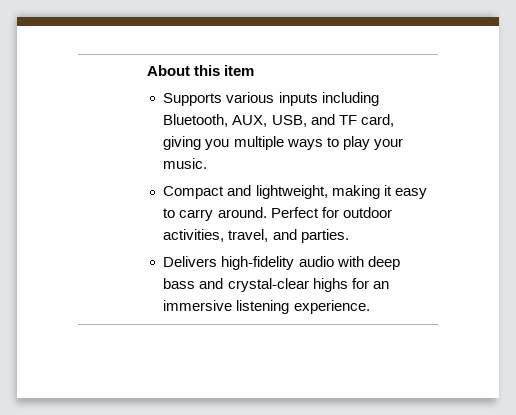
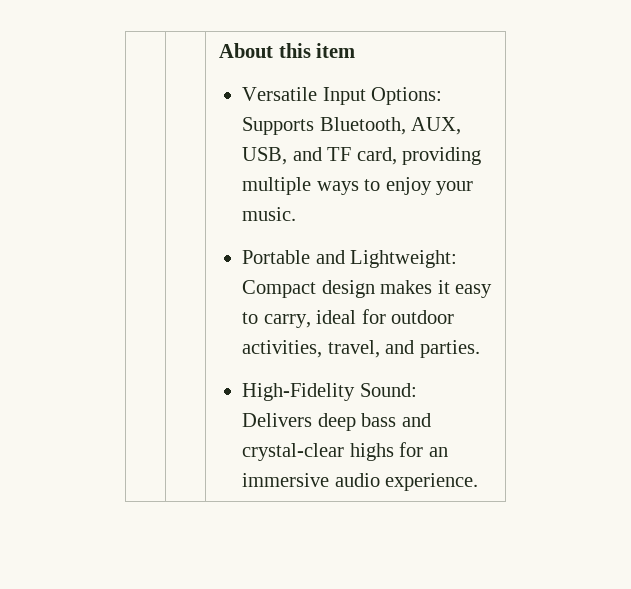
- Supports various inputs including Bluetooth, AUX, USB, and TF card, giving you multiple ways to play your music.
+ Versatile Input Options: Supports Bluetooth, AUX, USB, and TF card, providing multiple ways to enjoy your music.
- Compact and lightweight, making it easy to carry around. Perfect for outdoor activities, travel, and parties.
+ Portable and Lightweight: Compact design makes it easy to carry, ideal for outdoor activities, travel, and parties.
- Delivers high-fidelity audio with deep bass and crystal-clear highs for an immersive listening experience.
+ High-Fidelity Sound: Delivers deep bass and crystal-clear highs for an immersive audio experience.

